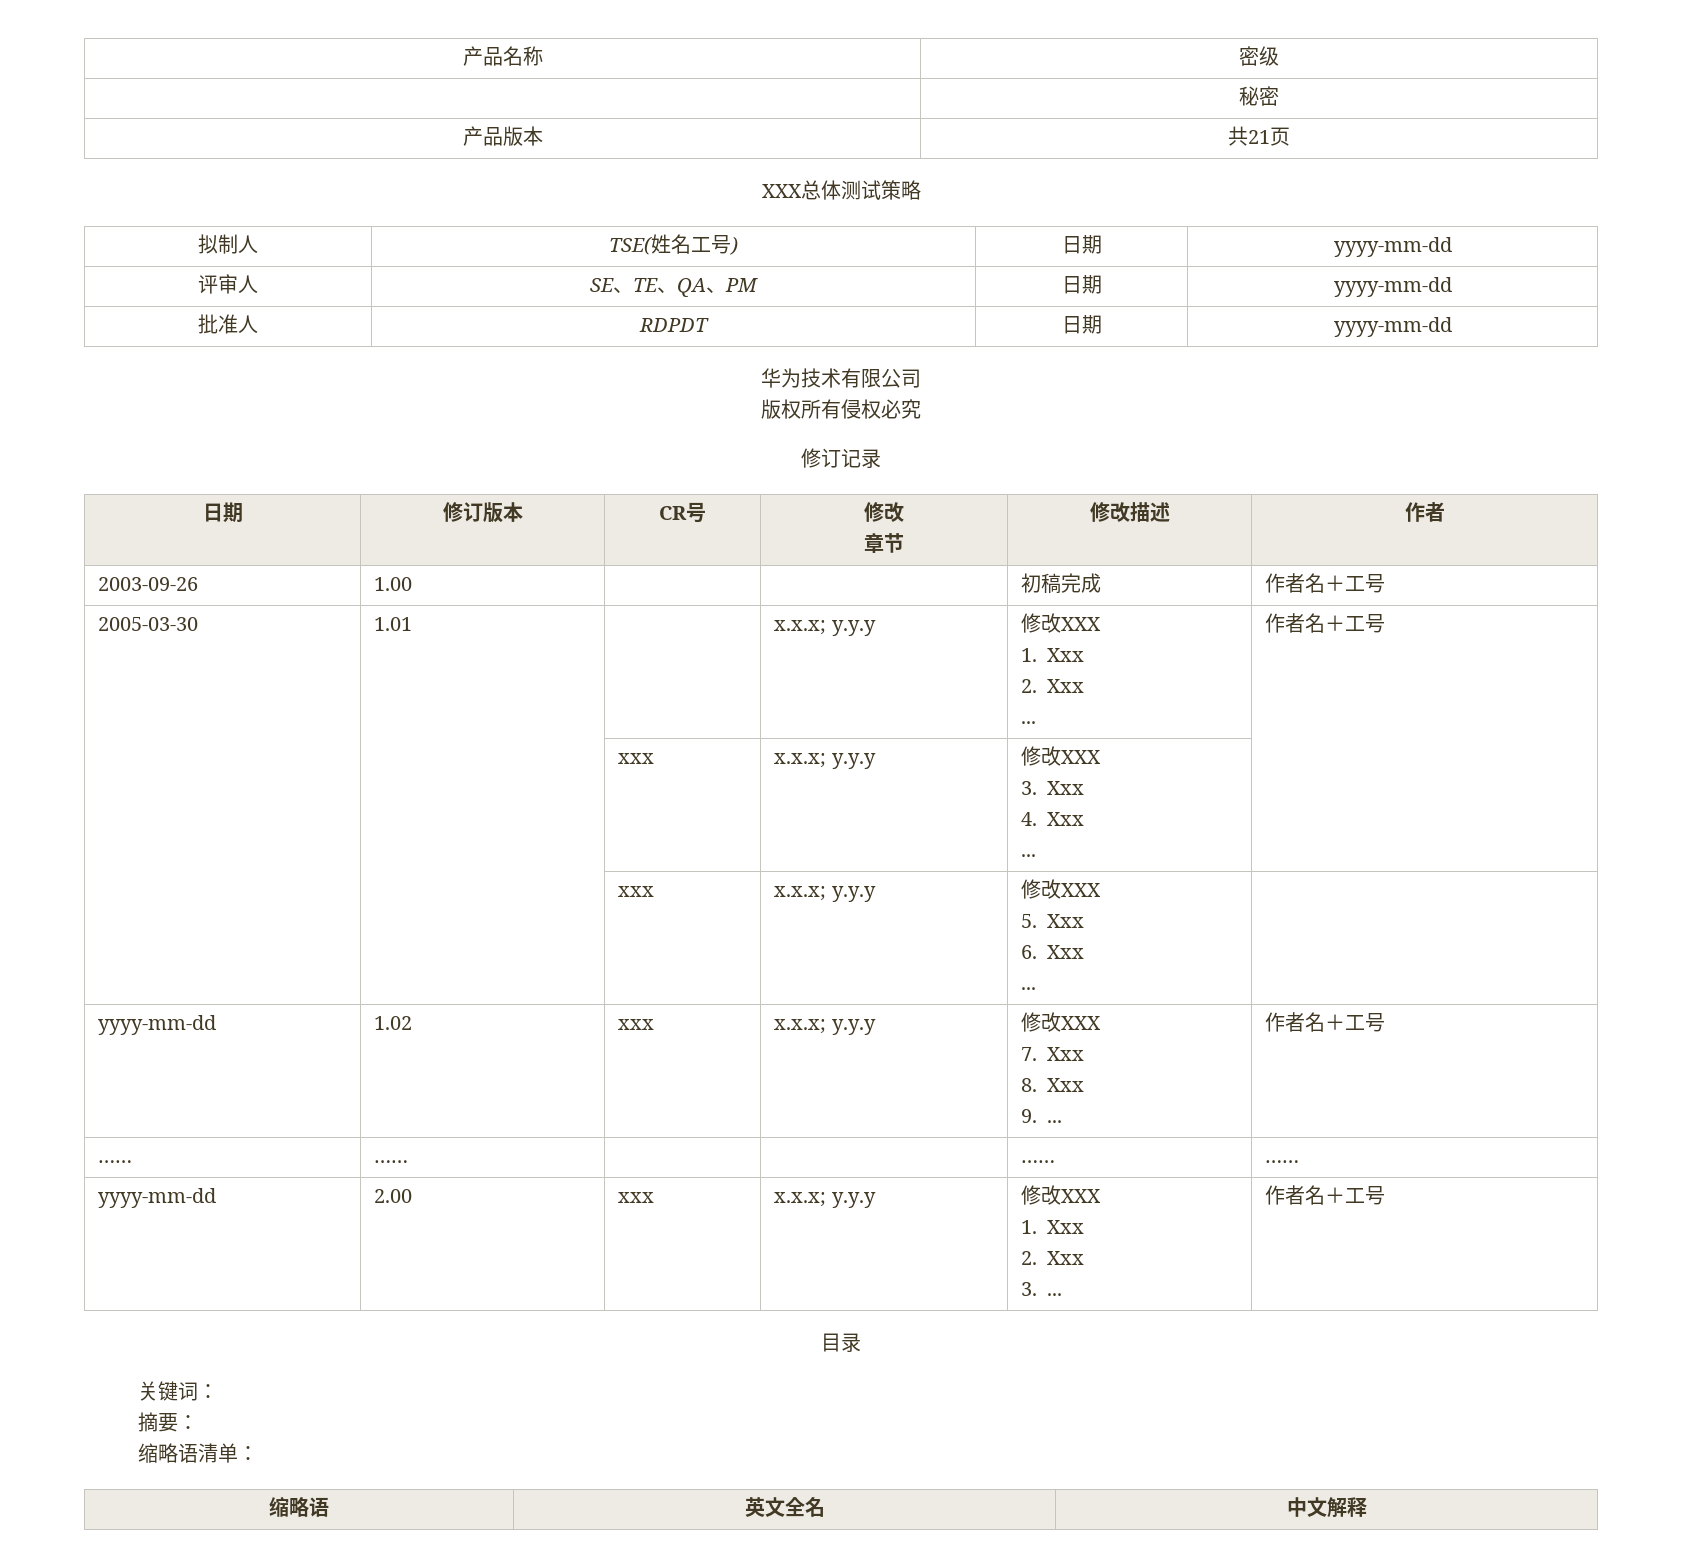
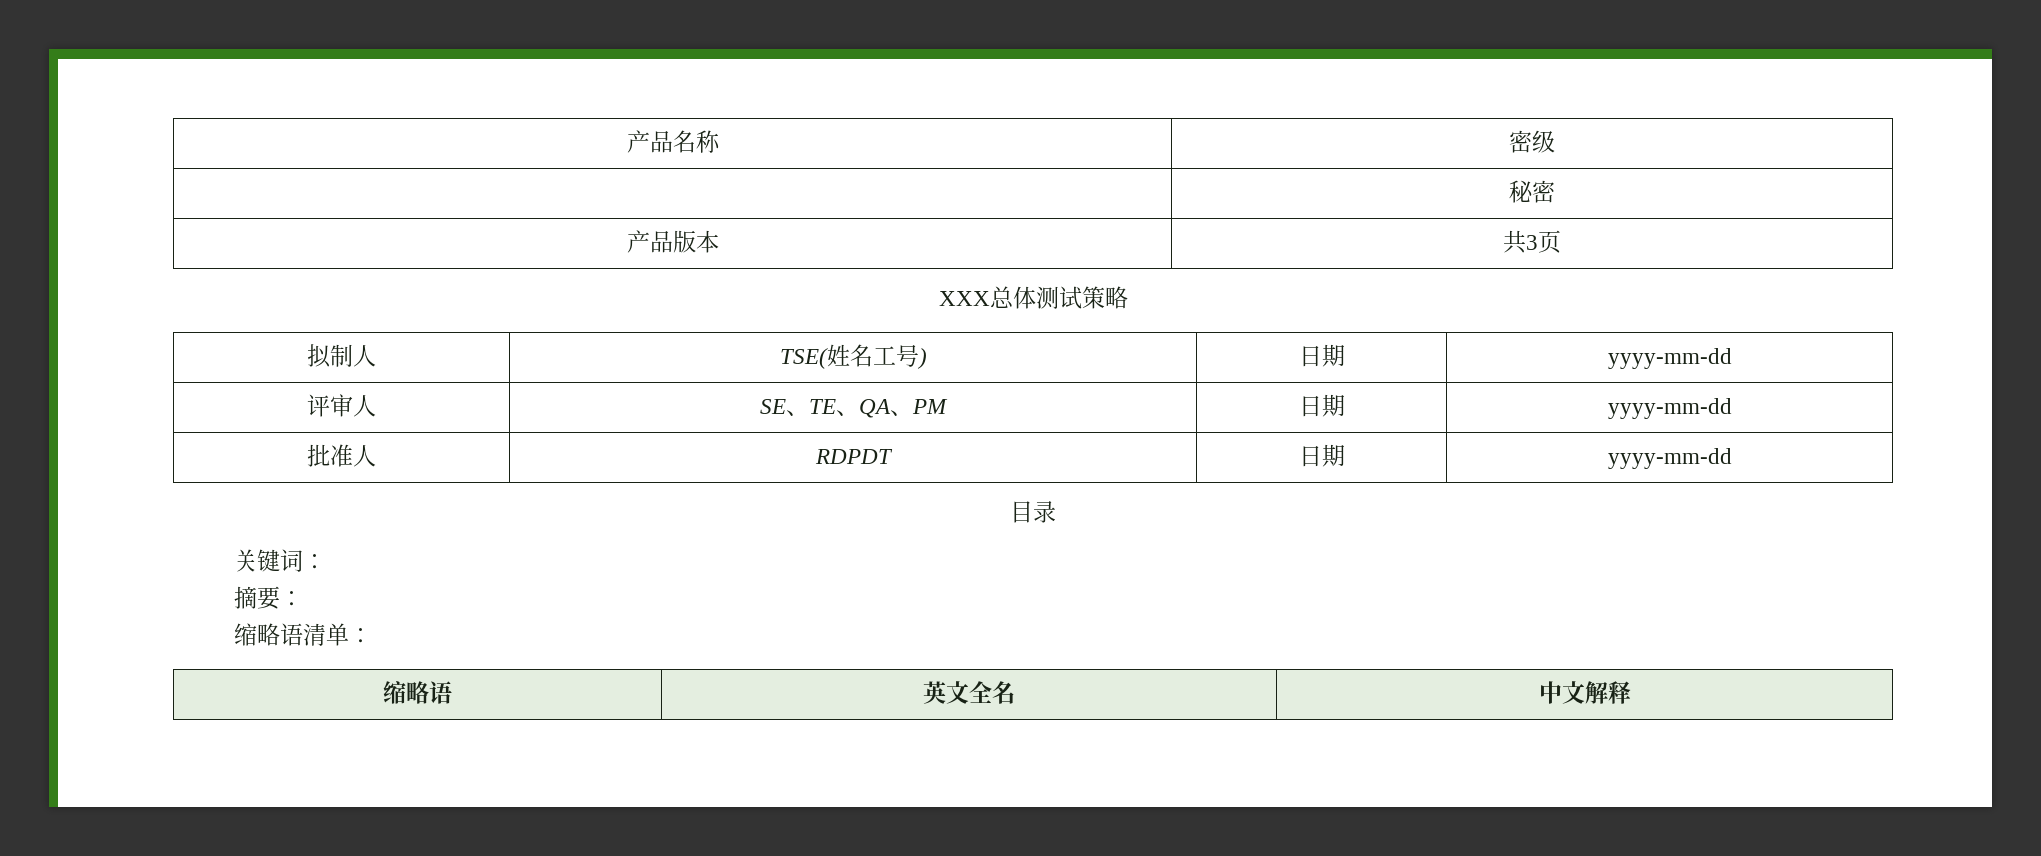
- 产品版本 | 共21页
+ 产品版本 | 共3页
- 华为技术有限公司
- 版权所有侵权必究
- 修订记录
- 日期 | 修订版本 | CR号 | 修改
- 章节 | 修改描述 | 作者
- 2003-09-26 | 1.00 | | | 初稿完成 | 作者名＋工号
- 2005-03-30 | 1.01 | | x.x.x; y.y.y | 修改XXX
- 1. Xxx
- 2. Xxx
- ... | 作者名＋工号
- | | xxx | x.x.x; y.y.y | 修改XXX
- 3. Xxx
- 4. Xxx
- ... |
- | | xxx | x.x.x; y.y.y | 修改XXX
- 5. Xxx
- 6. Xxx
- ... |
- yyyy-mm-dd | 1.02 | xxx | x.x.x; y.y.y | 修改XXX
- 7. Xxx
- 8. Xxx
- 9. ... | 作者名＋工号
- …… | …… | | | …… | ……
- yyyy-mm-dd | 2.00 | xxx | x.x.x; y.y.y | 修改XXX
- 1. Xxx
- 2. Xxx
- 3. ... | 作者名＋工号

